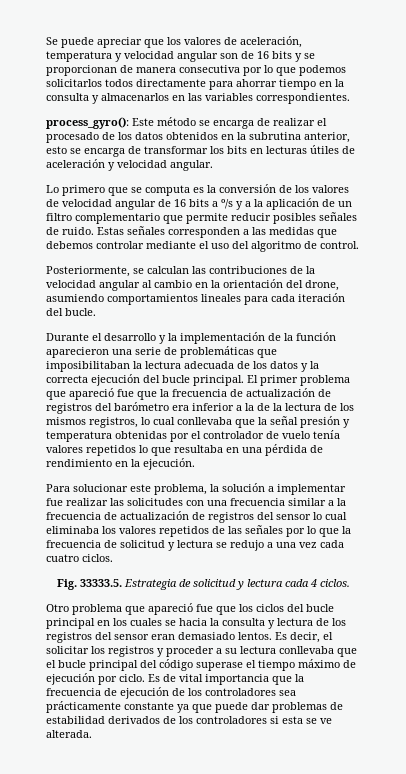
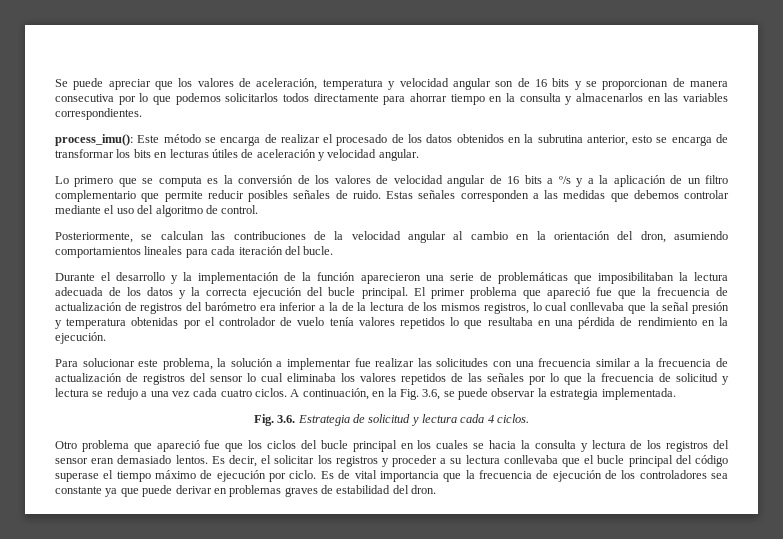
- process_gyro(): Este método se encarga de realizar el procesado de los datos obtenidos en la subrutina anterior, esto se encarga de transformar los bits en lecturas útiles de aceleración y velocidad angular.
+ process_imu(): Este método se encarga de realizar el procesado de los datos obtenidos en la subrutina anterior, esto se encarga de transformar los bits en lecturas útiles de aceleración y velocidad angular.
- Posteriormente, se calculan las contribuciones de la velocidad angular al cambio en la orientación del drone, asumiendo comportamientos lineales para cada iteración del bucle.
+ Posteriormente, se calculan las contribuciones de la velocidad angular al cambio en la orientación del dron, asumiendo comportamientos lineales para cada iteración del bucle.
- Para solucionar este problema, la solución a implementar fue realizar las solicitudes con una frecuencia similar a la frecuencia de actualización de registros del sensor lo cual eliminaba los valores repetidos de las señales por lo que la frecuencia de solicitud y lectura se redujo a una vez cada cuatro ciclos.
- Fig. 33333.5. Estrategia de solicitud y lectura cada 4 ciclos.
+ Para solucionar este problema, la solución a implementar fue realizar las solicitudes con una frecuencia similar a la frecuencia de actualización de registros del sensor lo cual eliminaba los valores repetidos de las señales por lo que la frecuencia de solicitud y lectura se redujo a una vez cada cuatro ciclos. A continuación, en la Fig. 3.6, se puede observar la estrategia implementada.
+ Fig. 3.6. Estrategia de solicitud y lectura cada 4 ciclos.
- Es de vital importancia que la frecuencia de ejecución de los controladores sea prácticamente constante ya que puede dar problemas de estabilidad derivados de los controladores si esta se ve alterada.
+ Es de vital importancia que la frecuencia de ejecución de los controladores sea constante ya que puede derivar en problemas graves de estabilidad del dron.

